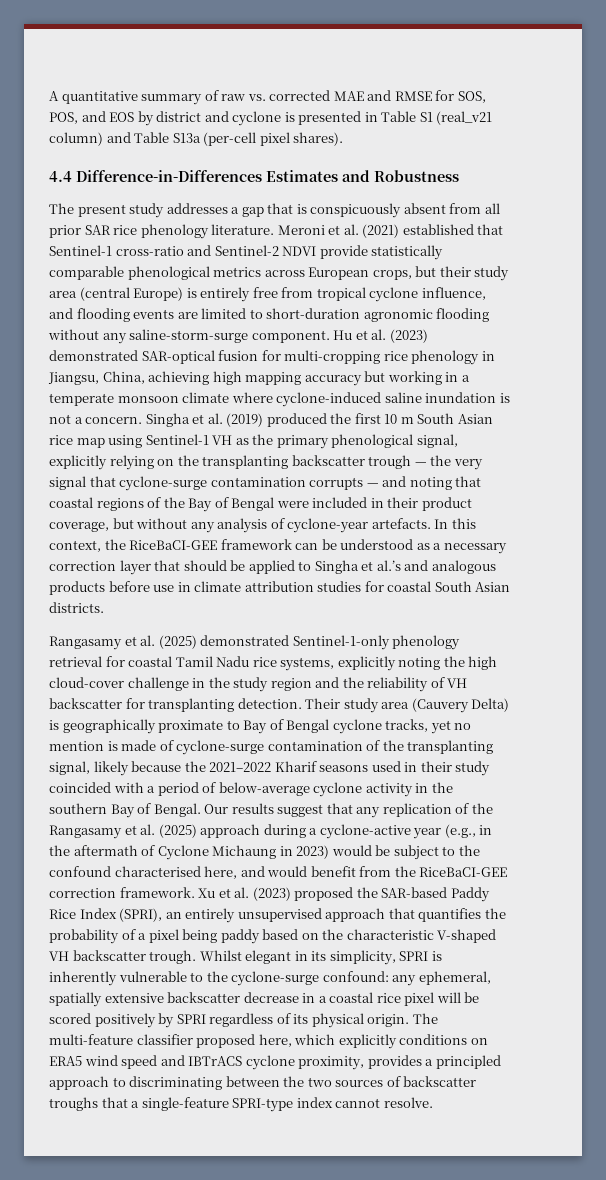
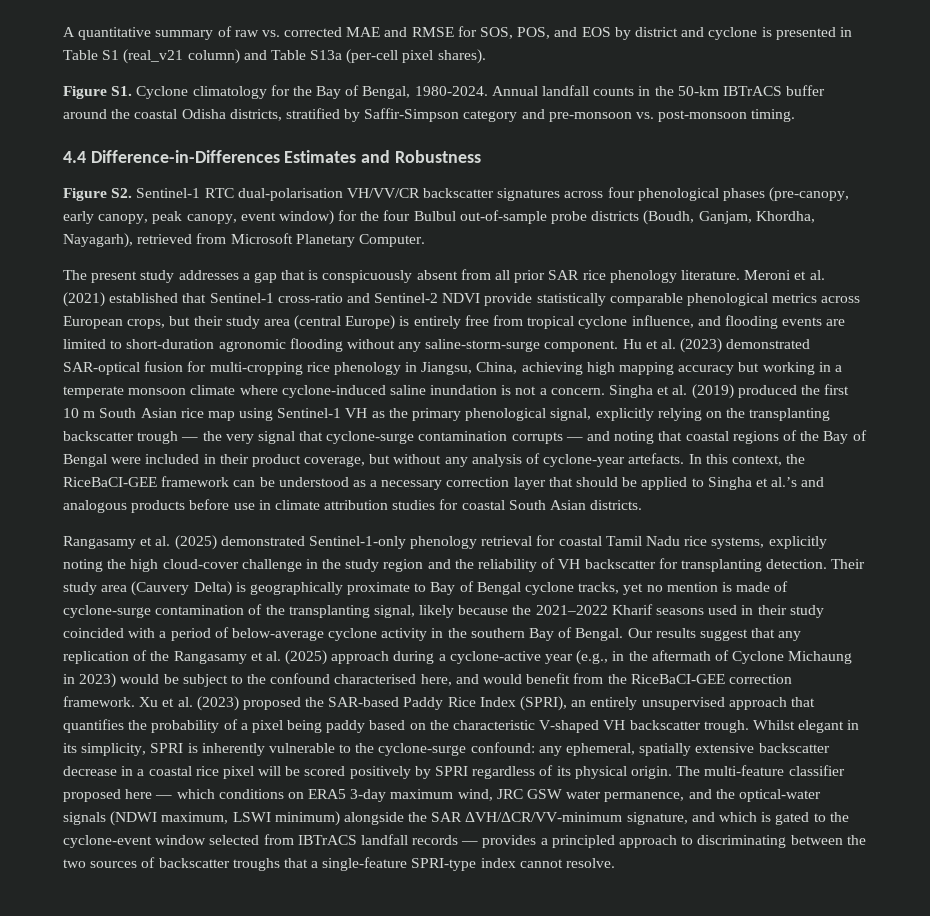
+ Figure S1. Cyclone climatology for the Bay of Bengal, 1980-2024. Annual landfall counts in the 50-km IBTrACS buffer around the coastal Odisha districts, stratified by Saffir-Simpson category and pre-monsoon vs. post-monsoon timing.
+ Figure S2. Sentinel-1 RTC dual-polarisation VH/VV/CR backscatter signatures across four phenological phases (pre-canopy, early canopy, peak canopy, event window) for the four Bulbul out-of-sample probe districts (Boudh, Ganjam, Khordha, Nayagarh), retrieved from Microsoft Planetary Computer.
- The multi-feature classifier proposed here, which explicitly conditions on ERA5 wind speed and IBTrACS cyclone proximity, provides a principled approach to discriminating between the two sources of backscatter troughs that a single-feature SPRI-type index cannot resolve.
+ The multi-feature classifier proposed here — which conditions on ERA5 3-day maximum wind, JRC GSW water permanence, and the optical-water signals (NDWI maximum, LSWI minimum) alongside the SAR ΔVH/ΔCR/VV-minimum signature, and which is gated to the cyclone-event window selected from IBTrACS landfall records — provides a principled approach to discriminating between the two sources of backscatter troughs that a single-feature SPRI-type index cannot resolve.

